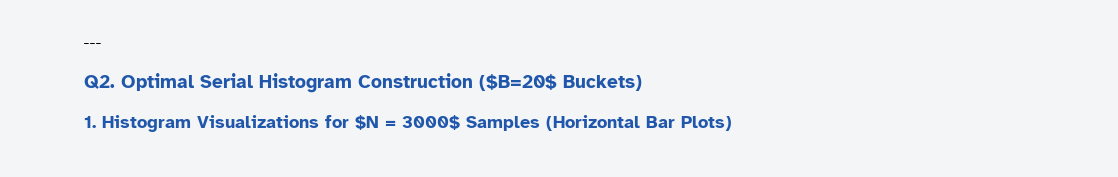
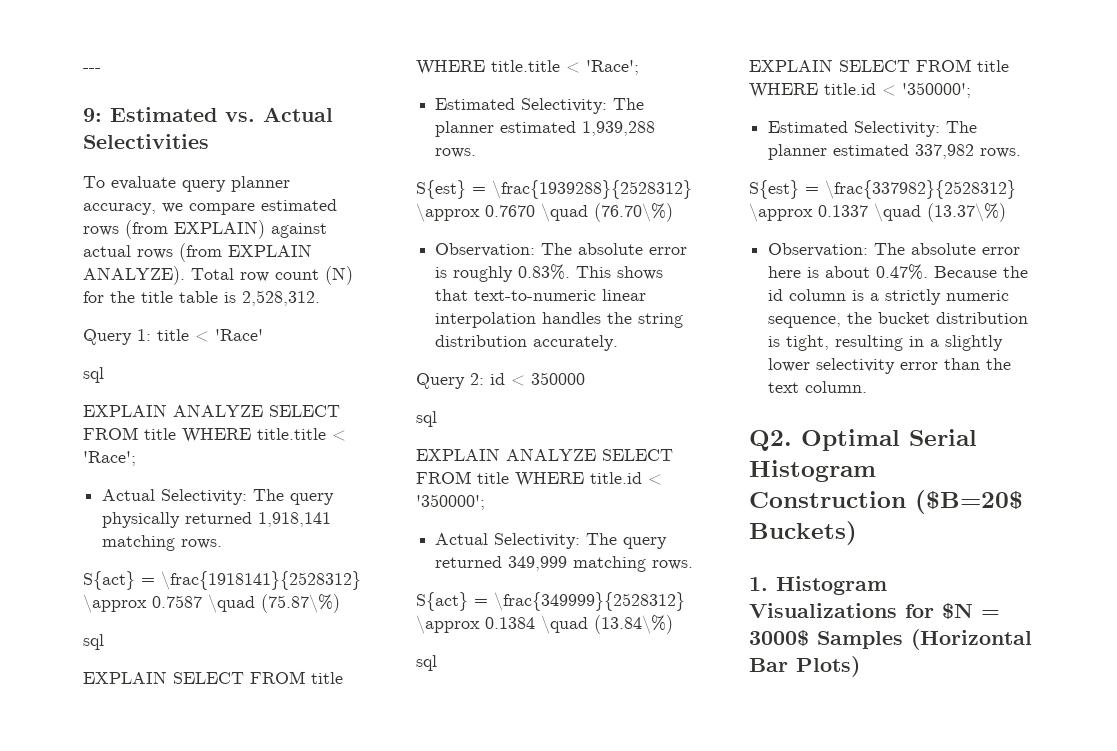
+ 9: Estimated vs. Actual Selectivities
+ To evaluate query planner accuracy, we compare estimated rows (from EXPLAIN) against actual rows (from EXPLAIN ANALYZE). Total row count (N) for the title table is 2,528,312.
+ Query 1: title < 'Race'
+ sql
+ EXPLAIN ANALYZE SELECT FROM title WHERE title.title < 'Race';
+ Actual Selectivity: The query physically returned 1,918,141 matching rows.
+ S{act} = \frac{1918141}{2528312} \approx 0.7587 \quad (75.87\%)
+ sql
+ EXPLAIN SELECT FROM title WHERE title.title < 'Race';
+ Estimated Selectivity: The planner estimated 1,939,288 rows.
+ S{est} = \frac{1939288}{2528312} \approx 0.7670 \quad (76.70\%)
+ Observation: The absolute error is roughly 0.83%. This shows that text-to-numeric linear interpolation handles the string distribution accurately.
+ Query 2: id < 350000
+ sql
+ EXPLAIN ANALYZE SELECT FROM title WHERE title.id < '350000';
+ Actual Selectivity: The query returned 349,999 matching rows.
+ S{act} = \frac{349999}{2528312} \approx 0.1384 \quad (13.84\%)
+ sql
+ EXPLAIN SELECT FROM title WHERE title.id < '350000';
+ Estimated Selectivity: The planner estimated 337,982 rows.
+ S{est} = \frac{337982}{2528312} \approx 0.1337 \quad (13.37\%)
+ Observation: The absolute error here is about 0.47%. Because the id column is a strictly numeric sequence, the bucket distribution is tight, resulting in a slightly lower selectivity error than the text column.

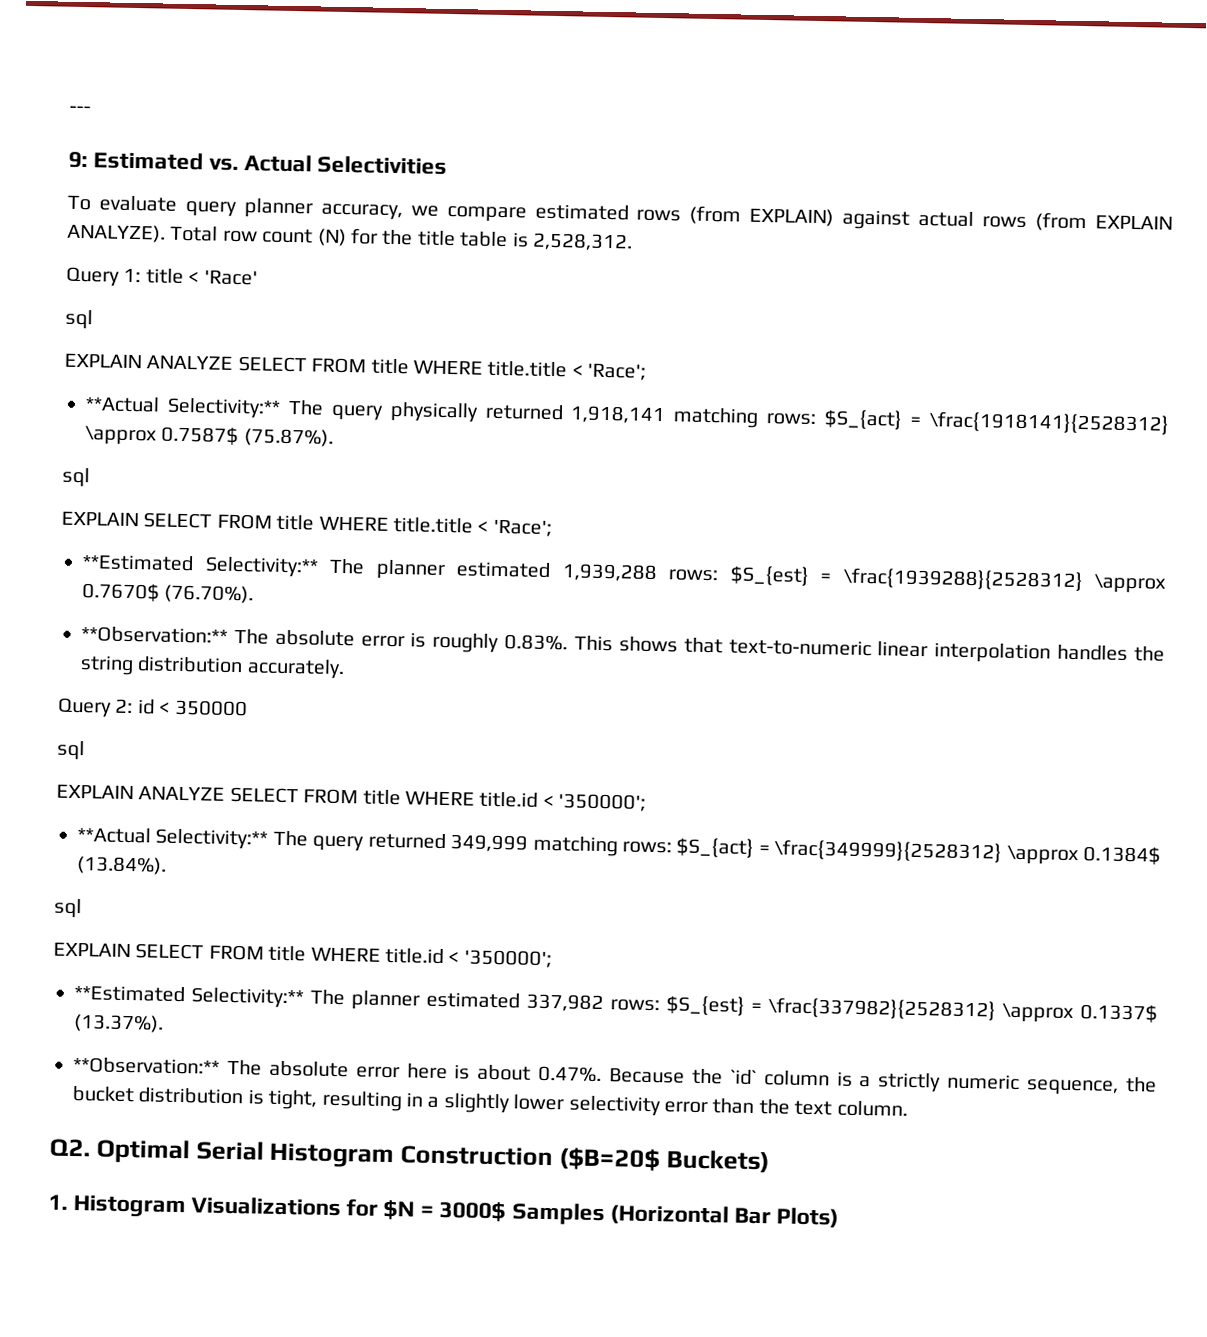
- Actual Selectivity: The query physically returned 1,918,141 matching rows.
- S{act} = \frac{1918141}{2528312} \approx 0.7587 \quad (75.87\%)
+ **Actual Selectivity:** The query physically returned 1,918,141 matching rows: $S_{act} = \frac{1918141}{2528312} \approx 0.7587$ (75.87%).
- Estimated Selectivity: The planner estimated 1,939,288 rows.
- S{est} = \frac{1939288}{2528312} \approx 0.7670 \quad (76.70\%)
- Observation: The absolute error is roughly 0.83%. This shows that text-to-numeric linear interpolation handles the string distribution accurately.
+ **Estimated Selectivity:** The planner estimated 1,939,288 rows: $S_{est} = \frac{1939288}{2528312} \approx 0.7670$ (76.70%).
+ **Observation:** The absolute error is roughly 0.83%. This shows that text-to-numeric linear interpolation handles the string distribution accurately.
- Actual Selectivity: The query returned 349,999 matching rows.
- S{act} = \frac{349999}{2528312} \approx 0.1384 \quad (13.84\%)
+ **Actual Selectivity:** The query returned 349,999 matching rows: $S_{act} = \frac{349999}{2528312} \approx 0.1384$ (13.84%).
- Estimated Selectivity: The planner estimated 337,982 rows.
- S{est} = \frac{337982}{2528312} \approx 0.1337 \quad (13.37\%)
- Observation: The absolute error here is about 0.47%. Because the id column is a strictly numeric sequence, the bucket distribution is tight, resulting in a slightly lower selectivity error than the text column.
+ **Estimated Selectivity:** The planner estimated 337,982 rows: $S_{est} = \frac{337982}{2528312} \approx 0.1337$ (13.37%).
+ **Observation:** The absolute error here is about 0.47%. Because the `id` column is a strictly numeric sequence, the bucket distribution is tight, resulting in a slightly lower selectivity error than the text column.

